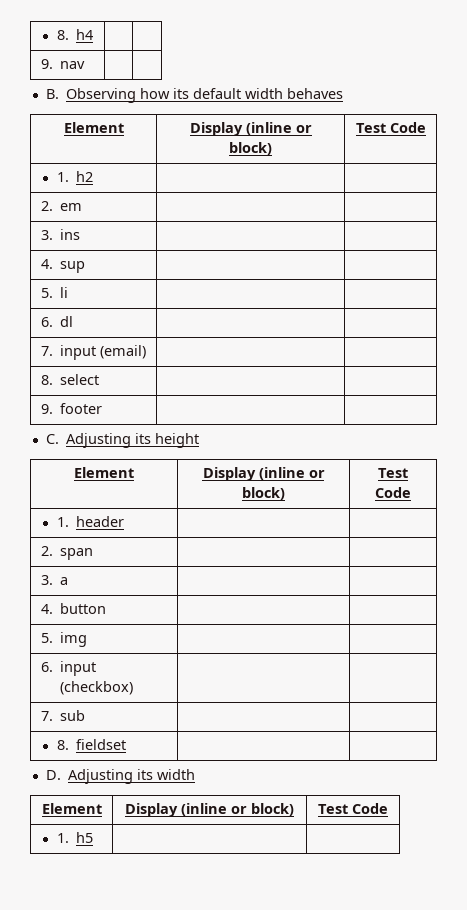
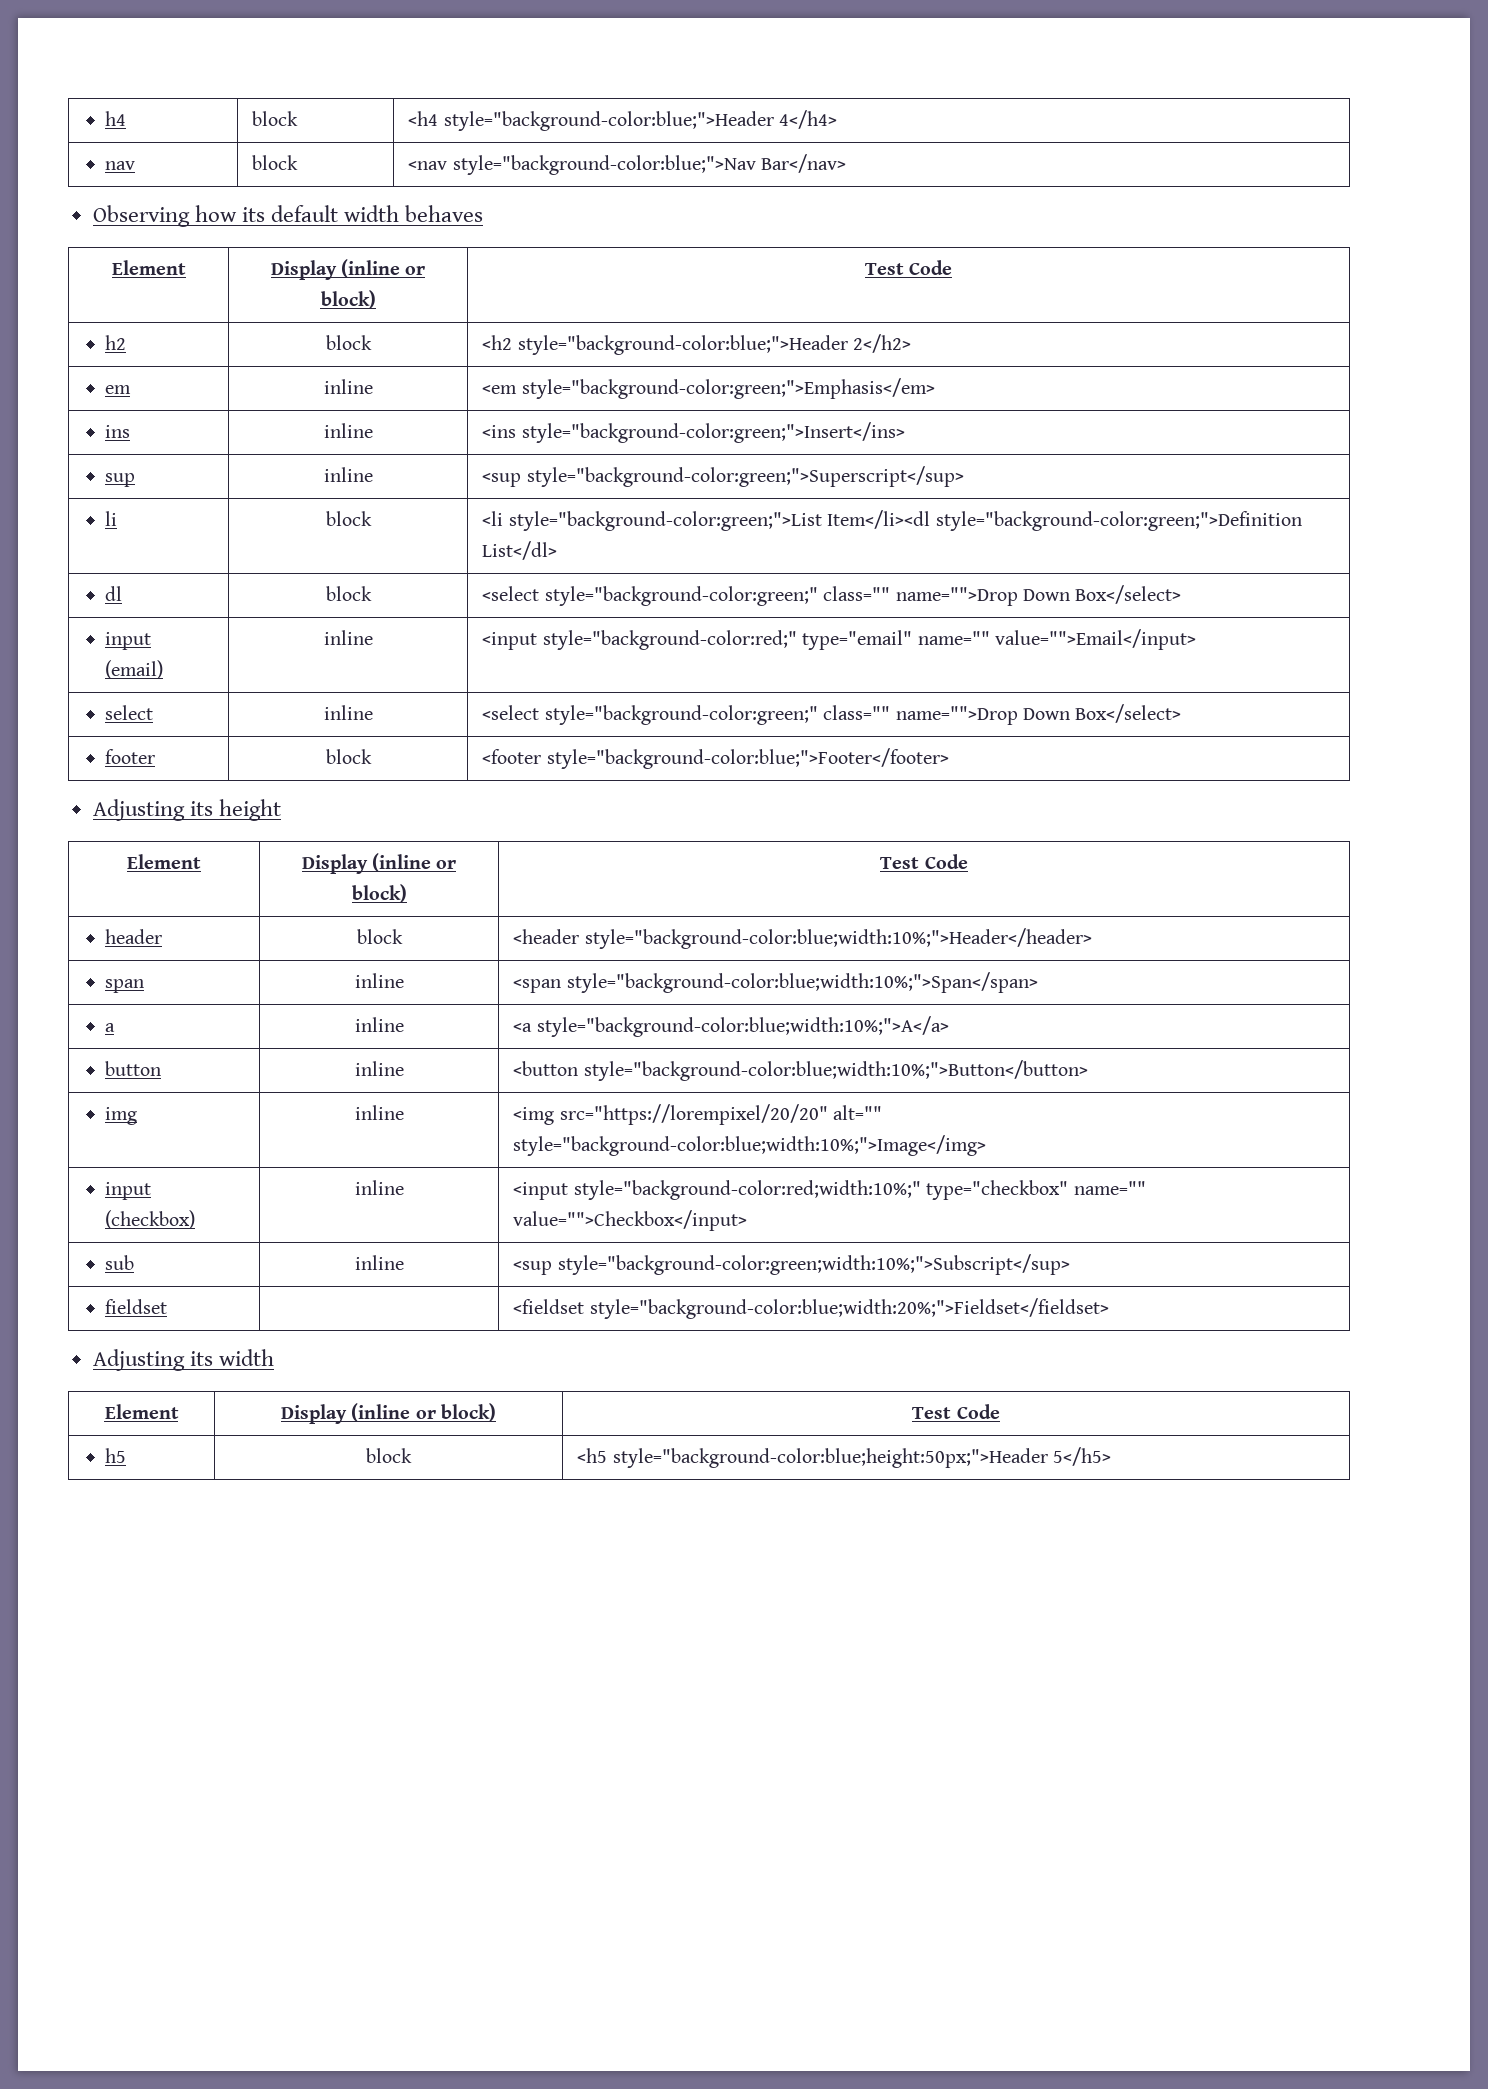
- 8. h4 | |
- 9. nav | |
- B. Observing how its default width behaves
+ h4 | block | <h4 style="background-color:blue;">Header 4</h4>
+ nav | block | <nav style="background-color:blue;">Nav Bar</nav>
+ Observing how its default width behaves
- 1. h2 | |
- 2. em | |
- 3. ins | |
- 4. sup | |
- 5. li | |
- 6. dl | |
- 7. input (email) | |
- 8. select | |
- 9. footer | |
- C. Adjusting its height
+ h2 | block | <h2 style="background-color:blue;">Header 2</h2>
+ em | inline | <em style="background-color:green;">Emphasis</em>
+ ins | inline | <ins style="background-color:green;">Insert</ins>
+ sup | inline | <sup style="background-color:green;">Superscript</sup>
+ li | block | <li style="background-color:green;">List Item</li><dl style="background-color:green;">Definition List</dl>
+ dl | block | <select style="background-color:green;" class="" name="">Drop Down Box</select>
+ input (email) | inline | <input style="background-color:red;" type="email" name="" value="">Email</input>
+ select | inline | <select style="background-color:green;" class="" name="">Drop Down Box</select>
+ footer | block | <footer style="background-color:blue;">Footer</footer>
+ Adjusting its height
- 1. header | |
- 2. span | |
- 3. a | |
- 4. button | |
- 5. img | |
- 6. input (checkbox) | |
- 7. sub | |
- 8. fieldset | |
- D. Adjusting its width
+ header | block | <header style="background-color:blue;width:10%;">Header</header>
+ span | inline | <span style="background-color:blue;width:10%;">Span</span>
+ a | inline | <a style="background-color:blue;width:10%;">A</a>
+ button | inline | <button style="background-color:blue;width:10%;">Button</button>
+ img | inline | <img src="https://lorempixel/20/20" alt="" style="background-color:blue;width:10%;">Image</img>
+ input (checkbox) | inline | <input style="background-color:red;width:10%;" type="checkbox" name="" value="">Checkbox</input>
+ sub | inline | <sup style="background-color:green;width:10%;">Subscript</sup>
+ fieldset | | <fieldset style="background-color:blue;width:20%;">Fieldset</fieldset>
+ Adjusting its width
- 1. h5 | |
+ h5 | block | <h5 style="background-color:blue;height:50px;">Header 5</h5>

